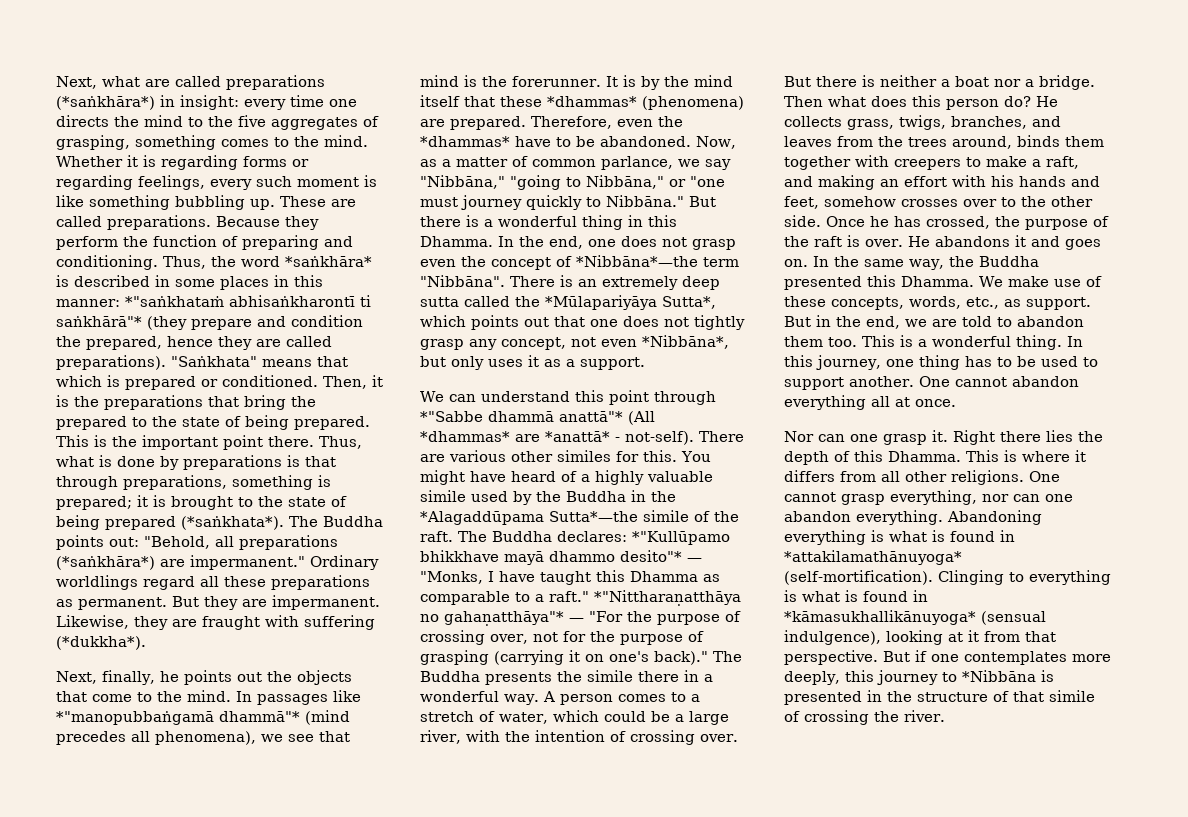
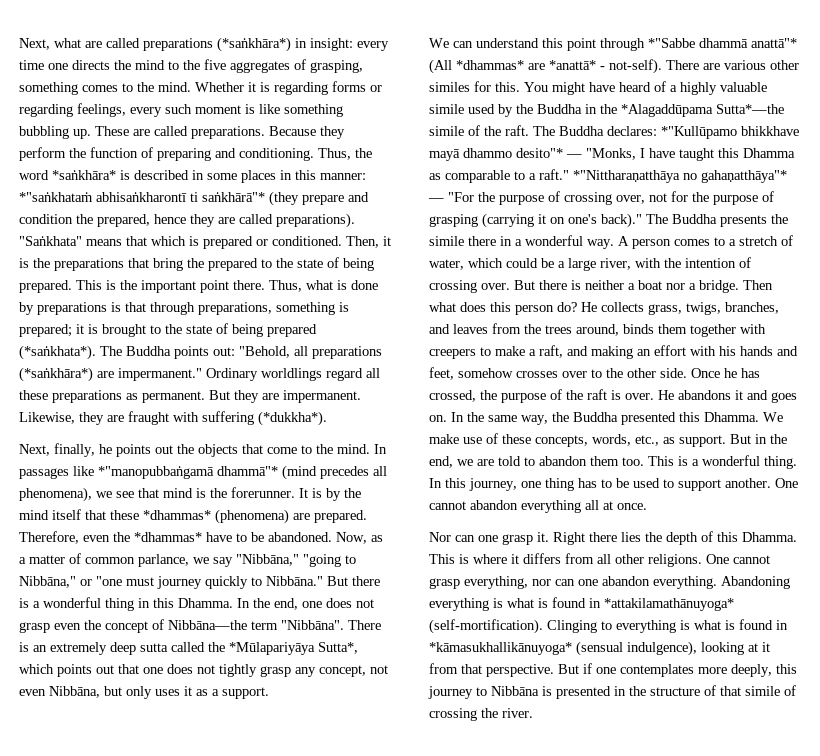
- In the end, one does not grasp even the concept of *Nibbāna*—the term "Nibbāna".
+ In the end, one does not grasp even the concept of Nibbāna—the term "Nibbāna".
- There is an extremely deep sutta called the *Mūlapariyāya Sutta*, which points out that one does not tightly grasp any concept, not even *Nibbāna*, but only uses it as a support.
+ There is an extremely deep sutta called the *Mūlapariyāya Sutta*, which points out that one does not tightly grasp any concept, not even Nibbāna, but only uses it as a support.
- But if one contemplates more deeply, this journey to *Nibbāna is presented in the structure of that simile of crossing the river.
+ But if one contemplates more deeply, this journey to Nibbāna is presented in the structure of that simile of crossing the river.

